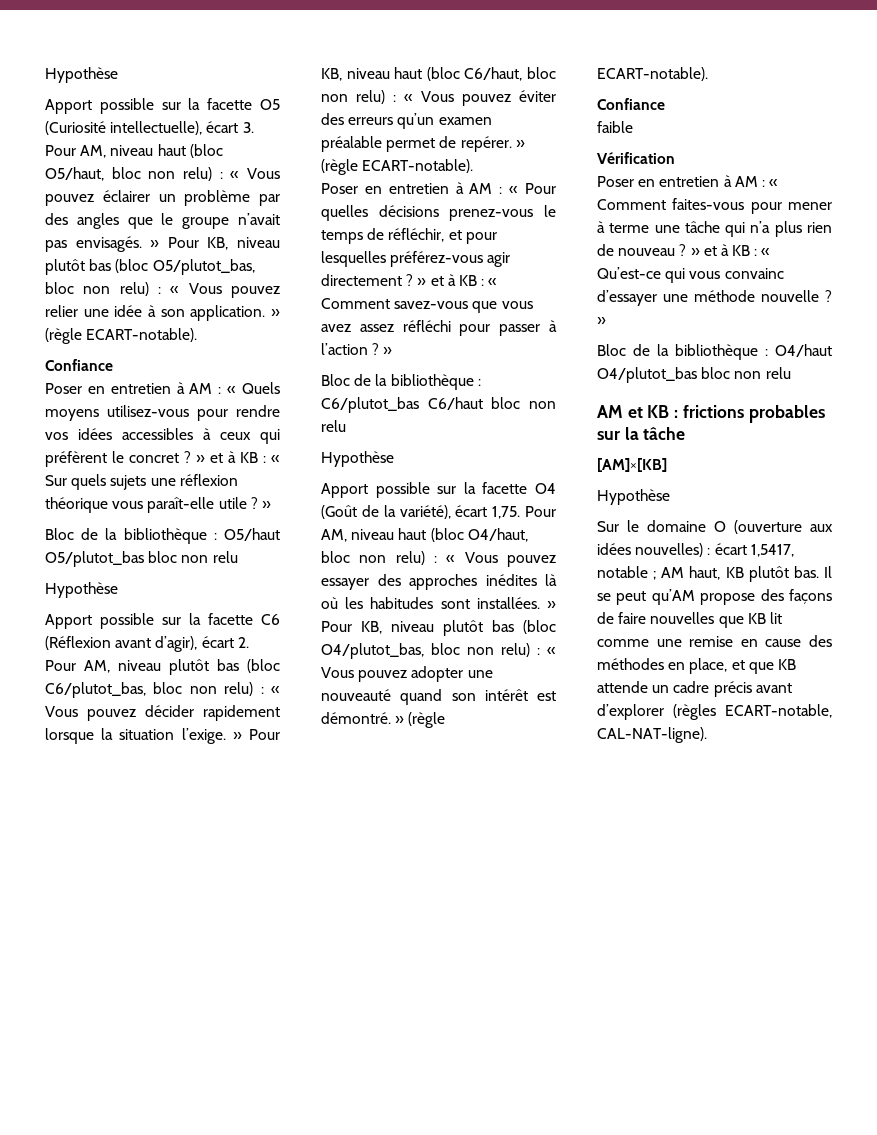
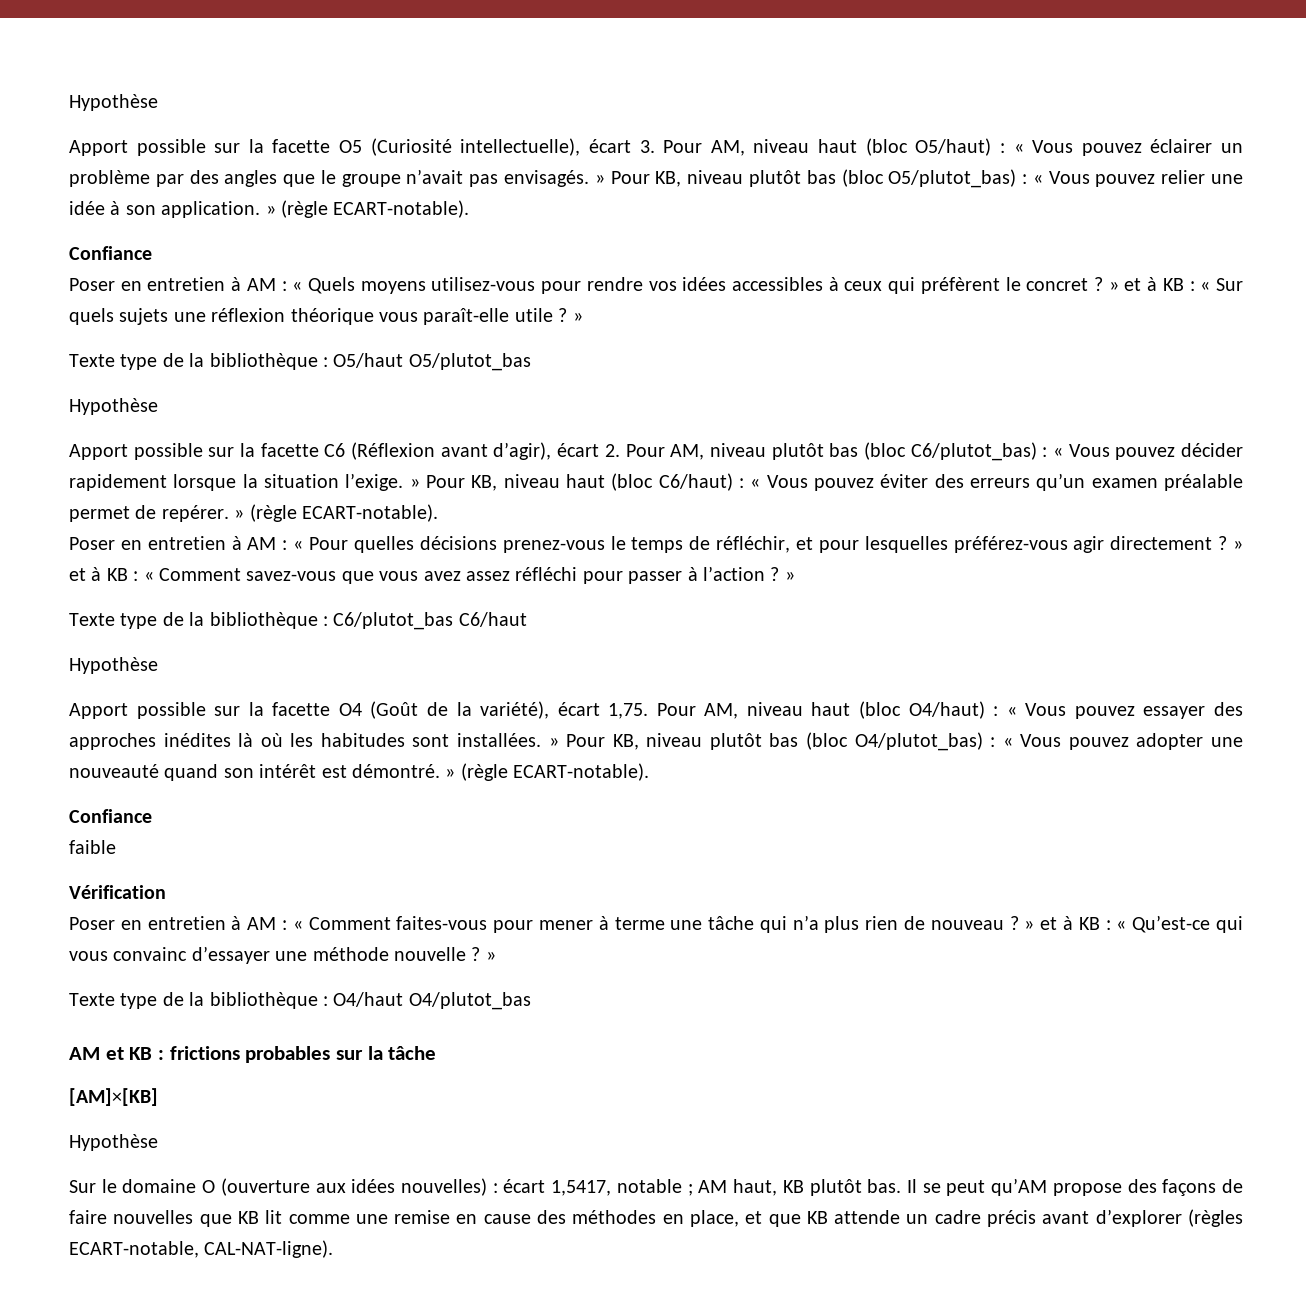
- Apport possible sur la facette O5 (Curiosité intellectuelle), écart 3. Pour AM, niveau haut (bloc O5/haut, bloc non relu) : « Vous pouvez éclairer un problème par des angles que le groupe n’avait pas envisagés. » Pour KB, niveau plutôt bas (bloc O5/plutot_bas, bloc non relu) : « Vous pouvez relier une idée à son application. » (règle ECART-notable).
+ Apport possible sur la facette O5 (Curiosité intellectuelle), écart 3. Pour AM, niveau haut (bloc O5/haut) : « Vous pouvez éclairer un problème par des angles que le groupe n’avait pas envisagés. » Pour KB, niveau plutôt bas (bloc O5/plutot_bas) : « Vous pouvez relier une idée à son application. » (règle ECART-notable).
- Bloc de la bibliothèque : O5/haut O5/plutot_bas bloc non relu
+ Texte type de la bibliothèque : O5/haut O5/plutot_bas
- Apport possible sur la facette C6 (Réflexion avant d’agir), écart 2. Pour AM, niveau plutôt bas (bloc C6/plutot_bas, bloc non relu) : « Vous pouvez décider rapidement lorsque la situation l’exige. » Pour KB, niveau haut (bloc C6/haut, bloc non relu) : « Vous pouvez éviter des erreurs qu’un examen préalable permet de repérer. » (règle ECART-notable).
+ Apport possible sur la facette C6 (Réflexion avant d’agir), écart 2. Pour AM, niveau plutôt bas (bloc C6/plutot_bas) : « Vous pouvez décider rapidement lorsque la situation l’exige. » Pour KB, niveau haut (bloc C6/haut) : « Vous pouvez éviter des erreurs qu’un examen préalable permet de repérer. » (règle ECART-notable).
- Bloc de la bibliothèque : C6/plutot_bas C6/haut bloc non relu
+ Texte type de la bibliothèque : C6/plutot_bas C6/haut
- Pour AM, niveau haut (bloc O4/haut, bloc non relu) : « Vous pouvez essayer des approches inédites là où les habitudes sont installées. » Pour KB, niveau plutôt bas (bloc O4/plutot_bas, bloc non relu) : « Vous pouvez adopter une nouveauté quand son intérêt est démontré. » (règle ECART-notable).
+ Pour AM, niveau haut (bloc O4/haut) : « Vous pouvez essayer des approches inédites là où les habitudes sont installées. » Pour KB, niveau plutôt bas (bloc O4/plutot_bas) : « Vous pouvez adopter une nouveauté quand son intérêt est démontré. » (règle ECART-notable).
- Bloc de la bibliothèque : O4/haut O4/plutot_bas bloc non relu
+ Texte type de la bibliothèque : O4/haut O4/plutot_bas

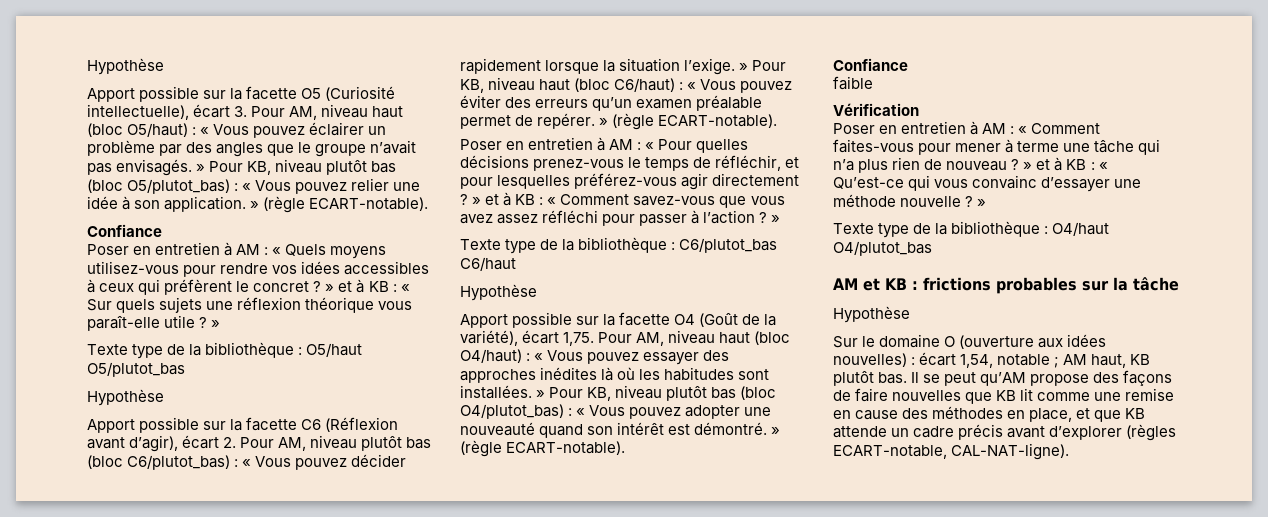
- [AM]×[KB]
- Sur le domaine O (ouverture aux idées nouvelles) : écart 1,5417, notable ; AM haut, KB plutôt bas.
+ Sur le domaine O (ouverture aux idées nouvelles) : écart 1,54, notable ; AM haut, KB plutôt bas.

